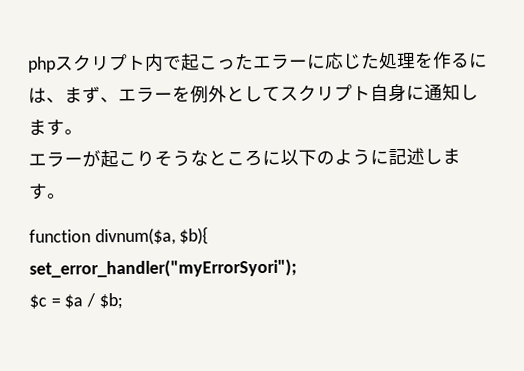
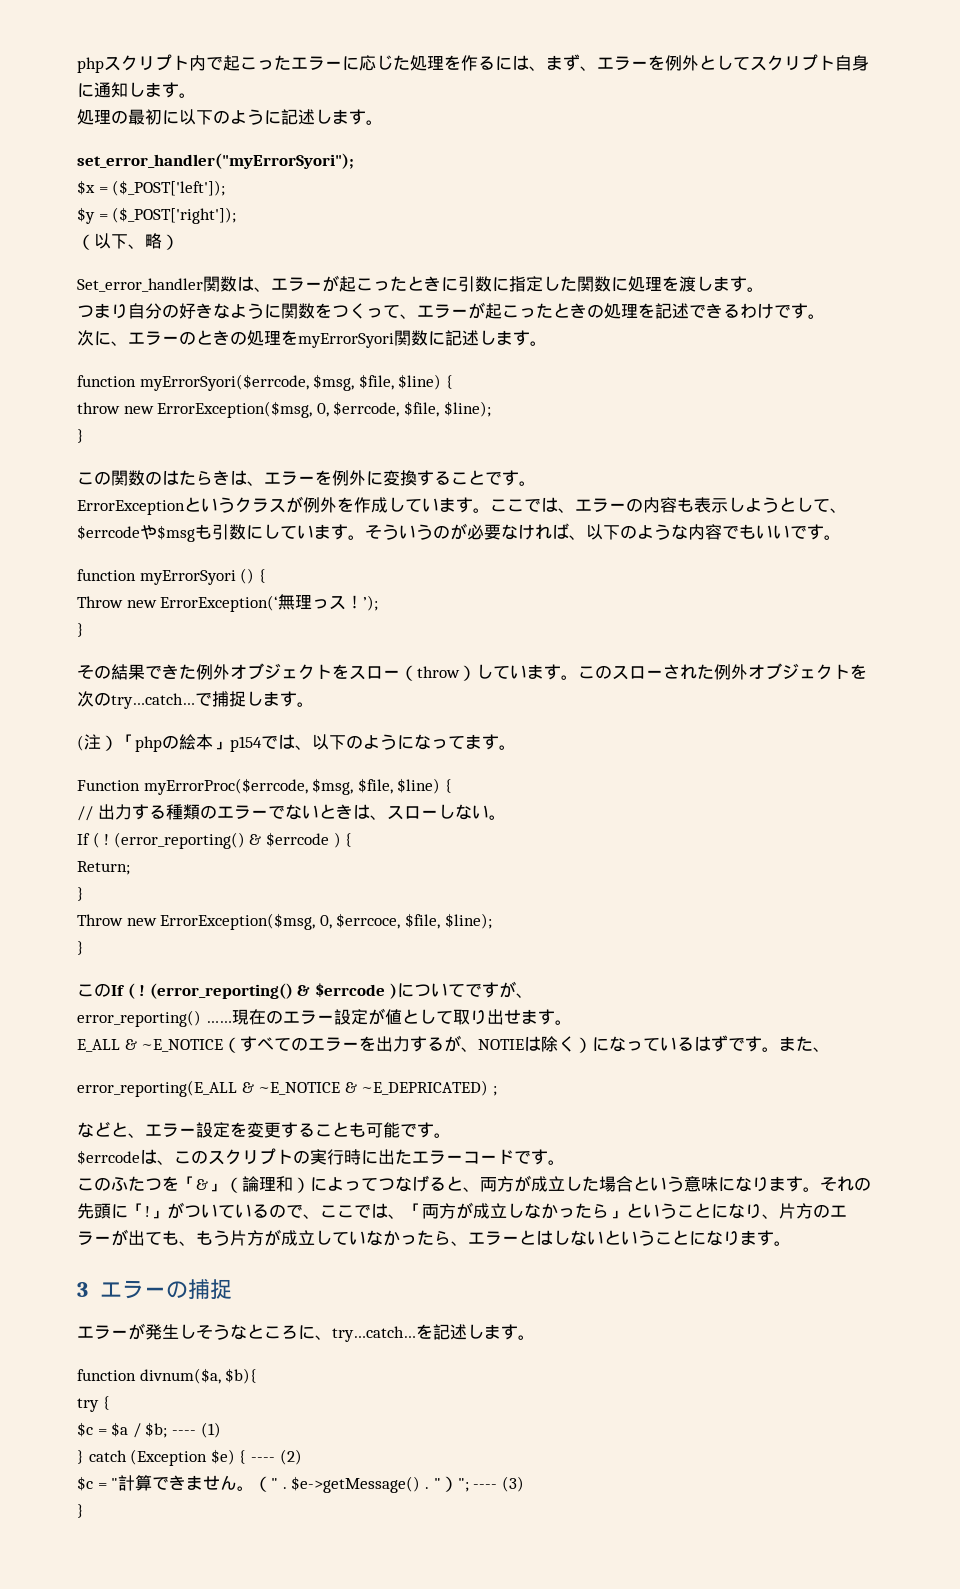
- エラーが起こりそうなところに以下のように記述します。
+ 処理の最初に以下のように記述します。
+ set_error_handler("myErrorSyori");
+ $x = ($_POST['left']);
+ $y = ($_POST['right']);
+ （以下、略）
+ Set_error_handler関数は、エラーが起こったときに引数に指定した関数に処理を渡します。
+ つまり自分の好きなように関数をつくって、エラーが起こったときの処理を記述できるわけです。
+ 次に、エラーのときの処理をmyErrorSyori関数に記述します。
+ function myErrorSyori($errcode, $msg, $file, $line) {
+ throw new ErrorException($msg, 0, $errcode, $file, $line);
+ }
+ この関数のはたらきは、エラーを例外に変換することです。
+ ErrorExceptionというクラスが例外を作成しています。ここでは、エラーの内容も表示しようとして、$errcodeや$msgも引数にしています。そういうのが必要なければ、以下のような内容でもいいです。
+ function myErrorSyori () {
+ Throw new ErrorException(‘無理っス！’);
+ }
+ その結果できた例外オブジェクトをスロー（throw）しています。このスローされた例外オブジェクトを次のtry…catch…で捕捉します。
+ (注）「phpの絵本」p154では、以下のようになってます。
+ Function myErrorProc($errcode, $msg, $file, $line) {
+ // 出力する種類のエラーでないときは、スローしない。
+ If ( ! (error_reporting() & $errcode ) {
+ Return;
+ }
+ Throw new ErrorException($msg, 0, $errcoce, $file, $line);
+ }
+ このIf ( ! (error_reporting() & $errcode )についてですが、
+ error_reporting() ……現在のエラー設定が値として取り出せます。
+ E_ALL & ~E_NOTICE（すべてのエラーを出力するが、NOTIEは除く）になっているはずです。また、
+ error_reporting(E_ALL & ~E_NOTICE & ~E_DEPRICATED) ;
+ などと、エラー設定を変更することも可能です。
+ $errcodeは、このスクリプトの実行時に出たエラーコードです。
+ このふたつを「&」（論理和）によってつなげると、両方が成立した場合という意味になります。それの先頭に「!」がついているので、ここでは、「両方が成立しなかったら」ということになり、片方のエラーが出ても、もう片方が成立していなかったら、エラーとはしないということになります。
+ 3エラーの捕捉
+ エラーが発生しそうなところに、try…catch…を記述します。
- set_error_handler("myErrorSyori");
+ try {
- $c = $a / $b;
+ $c = $a / $b; ---- (1)
+ } catch (Exception $e) { ---- (2)
+ $c = "計算できません。（" . $e->getMessage() . "）"; ---- (3)
+ }

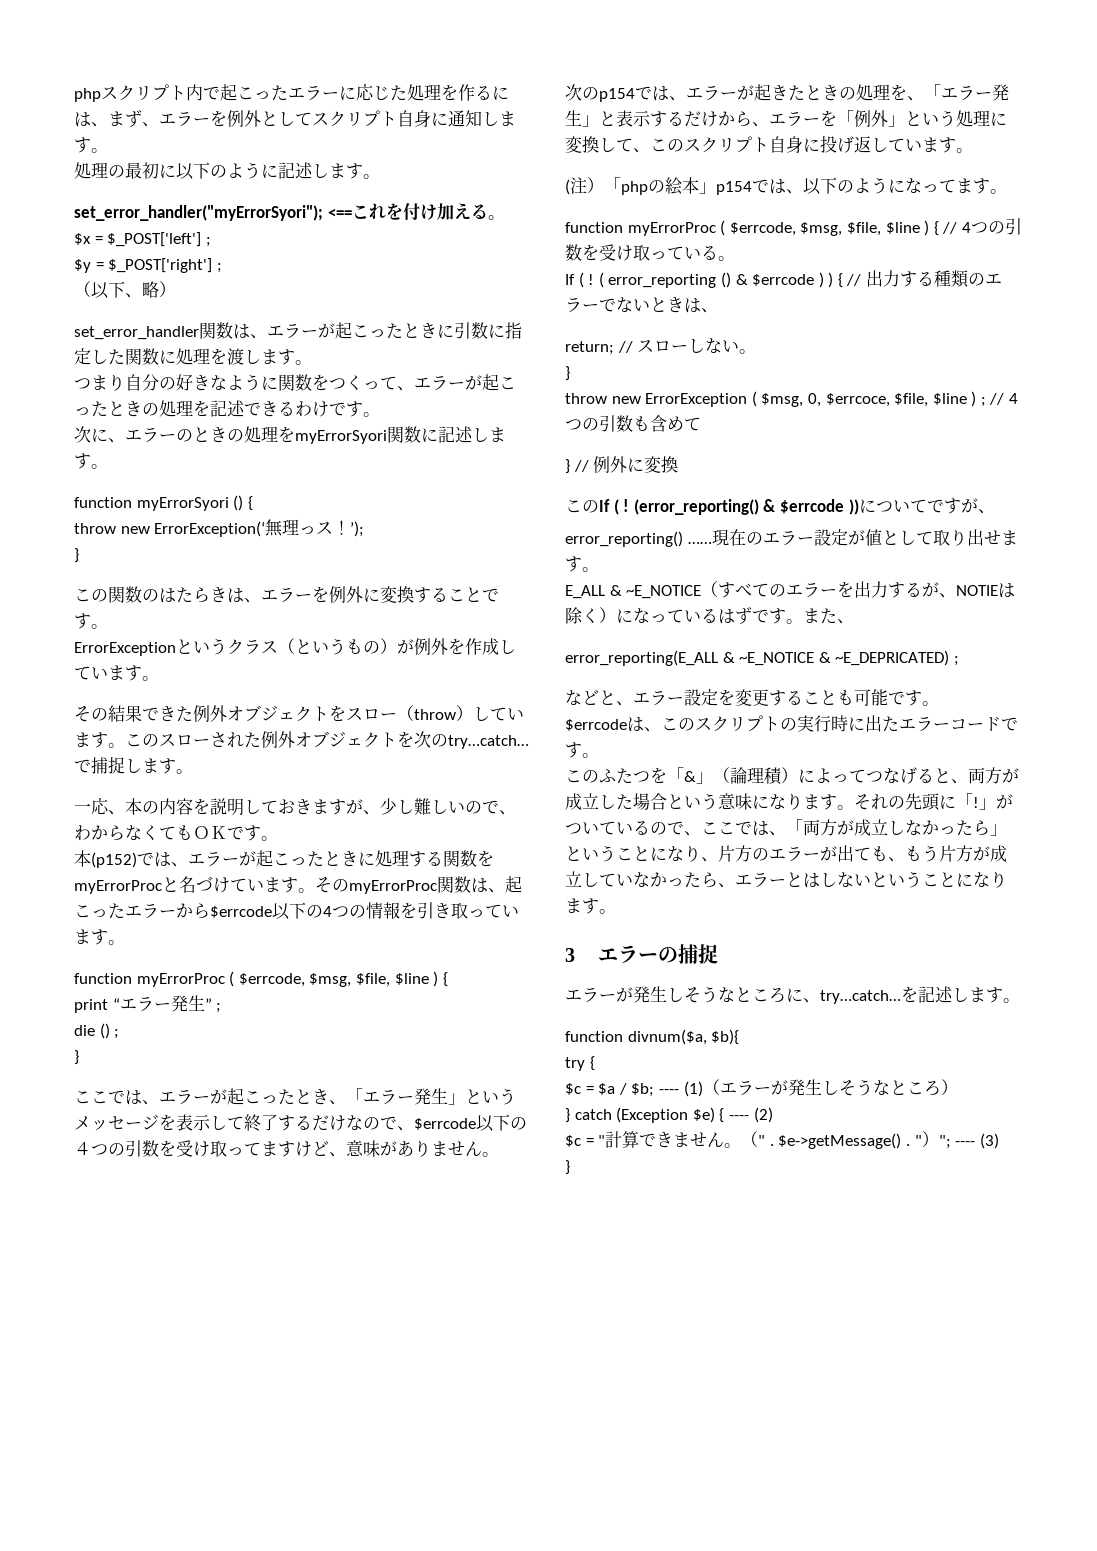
- set_error_handler("myErrorSyori");
+ set_error_handler("myErrorSyori"); <==これを付け加える。
- $x = ($_POST['left']);
+ $x = $_POST['left'] ;
- $y = ($_POST['right']);
+ $y = $_POST['right'] ;
- Set_error_handler関数は、エラーが起こったときに引数に指定した関数に処理を渡します。
+ set_error_handler関数は、エラーが起こったときに引数に指定した関数に処理を渡します。
- function myErrorSyori($errcode, $msg, $file, $line) {
+ function myErrorSyori () {
- throw new ErrorException($msg, 0, $errcode, $file, $line);
+ throw new ErrorException(‘無理っス！’);
- ErrorExceptionというクラスが例外を作成しています。ここでは、エラーの内容も表示しようとして、$errcodeや$msgも引数にしています。そういうのが必要なければ、以下のような内容でもいいです。
- function myErrorSyori () {
- Throw new ErrorException(‘無理っス！’);
- }
+ ErrorExceptionというクラス（というもの）が例外を作成しています。
+ 一応、本の内容を説明しておきますが、少し難しいので、わからなくてもＯＫです。
+ 本(p152)では、エラーが起こったときに処理する関数をmyErrorProcと名づけています。そのmyErrorProc関数は、起こったエラーから$errcode以下の4つの情報を引き取っています。
+ function myErrorProc ( $errcode, $msg, $file, $line ) {
+ print “エラー発生” ;
+ die () ;
+ }
+ ここでは、エラーが起こったとき、「エラー発生」というメッセージを表示して終了するだけなので、$errcode以下の４つの引数を受け取ってますけど、意味がありません。
+ 次のp154では、エラーが起きたときの処理を、「エラー発生」と表示するだけから、エラーを「例外」という処理に変換して、このスクリプト自身に投げ返しています。
- Function myErrorProc($errcode, $msg, $file, $line) {
- // 出力する種類のエラーでないときは、スローしない。
- If ( ! (error_reporting() & $errcode ) {
- Return;
+ function myErrorProc ( $errcode, $msg, $file, $line ) { // 4つの引数を受け取っている。
+ If ( ! ( error_reporting () & $errcode ) ) { // 出力する種類のエラーでないときは、
+ return; // スローしない。
  }
- Throw new ErrorException($msg, 0, $errcoce, $file, $line);
- }
+ throw new ErrorException ( $msg, 0, $errcoce, $file, $line ) ; // 4つの引数も含めて
+ } // 例外に変換
- (error_reporting() & $errcode )についてですが、
+ (error_reporting() & $errcode ))についてですが、
- このふたつを「&」（論理和）によってつなげると、両方が成立した場合という意味になります。
+ このふたつを「&」（論理積）によってつなげると、両方が成立した場合という意味になります。
- $c = $a / $b; ---- (1)
+ $c = $a / $b; ---- (1)（エラーが発生しそうなところ）

